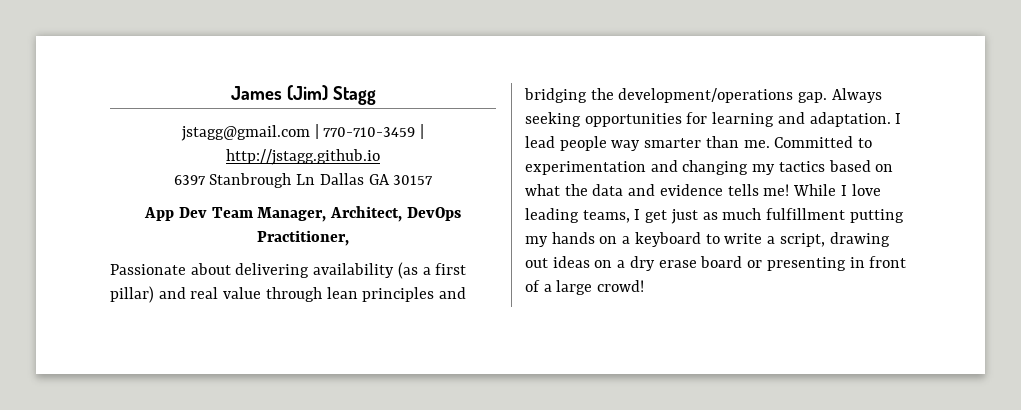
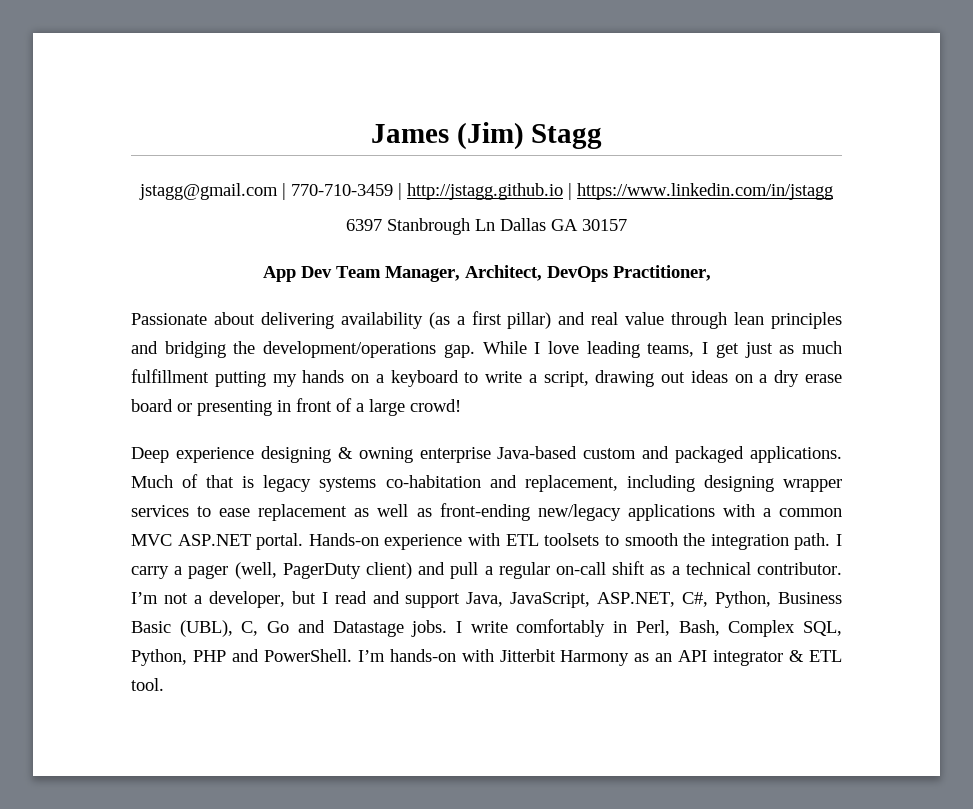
- jstagg@gmail.com | 770-710-3459 | http://jstagg.github.io
+ jstagg@gmail.com | 770-710-3459 | http://jstagg.github.io | https://www.linkedin.com/in/jstagg
- Always seeking opportunities for learning and adaptation. I lead people way smarter than me. Committed to experimentation and changing my tactics based on what the data and evidence tells me!
+ Deep experience designing & owning enterprise Java-based custom and packaged applications. Much of that is legacy systems co-habitation and replacement, including designing wrapper services to ease replacement as well as front-ending new/legacy applications with a common MVC ASP.NET portal. Hands-on experience with ETL toolsets to smooth the integration path. I carry a pager (well, PagerDuty client) and pull a regular on-call shift as a technical contributor. I’m not a developer, but I read and support Java, JavaScript, ASP.NET, C#, Python, Business Basic (UBL), C, Go and Datastage jobs. I write comfortably in Perl, Bash, Complex SQL, Python, PHP and PowerShell. I’m hands-on with Jitterbit Harmony as an API integrator & ETL tool.

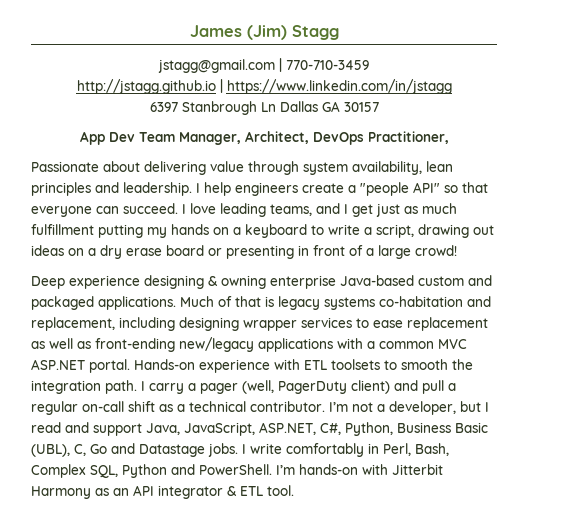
- jstagg@gmail.com | 770-710-3459 | http://jstagg.github.io | https://www.linkedin.com/in/jstagg
+ jstagg@gmail.com | 770-710-3459
+ http://jstagg.github.io | https://www.linkedin.com/in/jstagg
- Passionate about delivering availability (as a first pillar) and real value through lean principles and bridging the development/operations gap. While I love leading teams, I get just as much fulfillment putting my hands on a keyboard to write a script, drawing out ideas on a dry erase board or presenting in front of a large crowd!
+ Passionate about delivering value through system availability, lean principles and leadership. I help engineers create a "people API" so that everyone can succeed. I love leading teams, and I get just as much fulfillment putting my hands on a keyboard to write a script, drawing out ideas on a dry erase board or presenting in front of a large crowd!
- I write comfortably in Perl, Bash, Complex SQL, Python, PHP and PowerShell.
+ I write comfortably in Perl, Bash, Complex SQL, Python and PowerShell.

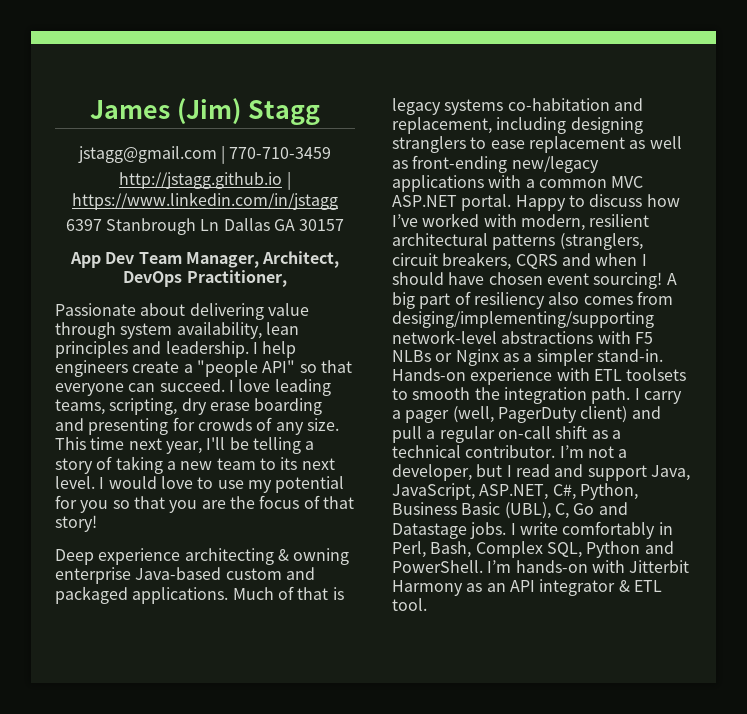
- I love leading teams, and I get just as much fulfillment putting my hands on a keyboard to write a script, drawing out ideas on a dry erase board or presenting in front of a large crowd!
+ I love leading teams, scripting, dry erase boarding and presenting for crowds of any size. This time next year, I'll be telling a story of taking a new team to its next level. I would love to use my potential for you so that you are the focus of that story!
- Deep experience designing & owning enterprise Java-based custom and packaged applications.
+ Deep experience architecting & owning enterprise Java-based custom and packaged applications.
- Much of that is legacy systems co-habitation and replacement, including designing wrapper services to ease replacement as well as front-ending new/legacy applications with a common MVC ASP.NET portal.
+ Much of that is legacy systems co-habitation and replacement, including designing stranglers to ease replacement as well as front-ending new/legacy applications with a common MVC ASP.NET portal.
+ Happy to discuss how I’ve worked with modern, resilient architectural patterns (stranglers, circuit breakers, CQRS and when I should have chosen event sourcing! A big part of resiliency also comes from desiging/implementing/supporting network-level abstractions with F5 NLBs or Nginx as a simpler stand-in.

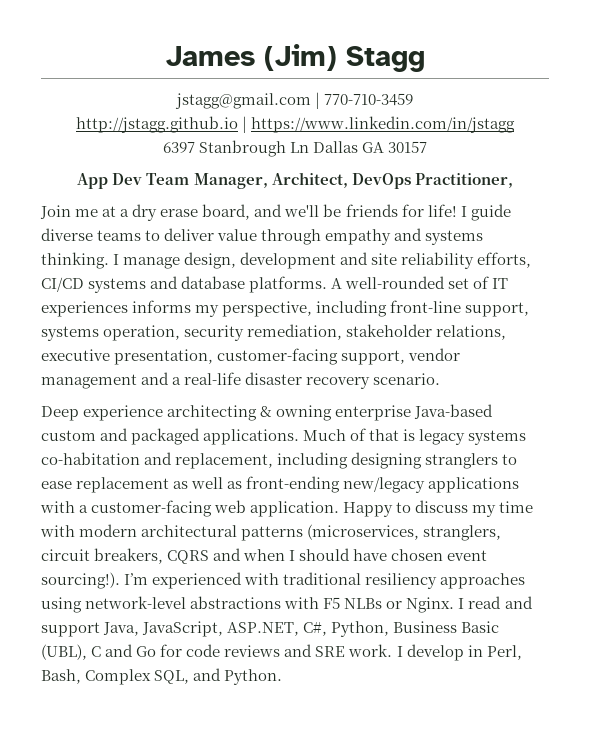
- Passionate about delivering value through system availability, lean principles and leadership. I help engineers create a "people API" so that everyone can succeed. I love leading teams, scripting, dry erase boarding and presenting for crowds of any size. This time next year, I'll be telling a story of taking a new team to its next level. I would love to use my potential for you so that you are the focus of that story!
+ Join me at a dry erase board, and we'll be friends for life! I guide diverse teams to deliver value through empathy and systems thinking. I manage design, development and site reliability efforts, CI/CD systems and database platforms. A well-rounded set of IT experiences informs my perspective, including front-line support, systems operation, security remediation, stakeholder relations, executive presentation, customer-facing support, vendor management and a real-life disaster recovery scenario.
- Much of that is legacy systems co-habitation and replacement, including designing stranglers to ease replacement as well as front-ending new/legacy applications with a common MVC ASP.NET portal. Happy to discuss how I’ve worked with modern, resilient architectural patterns (stranglers, circuit breakers, CQRS and when I should have chosen event sourcing! A big part of resiliency also comes from desiging/implementing/supporting network-level abstractions with F5 NLBs or Nginx as a simpler stand-in. Hands-on experience with ETL toolsets to smooth the integration path. I carry a pager (well, PagerDuty client) and pull a regular on-call shift as a technical contributor. I’m not a developer, but I read and support Java, JavaScript, ASP.NET, C#, Python, Business Basic (UBL), C, Go and Datastage jobs. I write comfortably in Perl, Bash, Complex SQL, Python and PowerShell. I’m hands-on with Jitterbit Harmony as an API integrator & ETL tool.
+ Much of that is legacy systems co-habitation and replacement, including designing stranglers to ease replacement as well as front-ending new/legacy applications with a customer-facing web application. Happy to discuss my time with modern architectural patterns (microservices, stranglers, circuit breakers, CQRS and when I should have chosen event sourcing!). I’m experienced with traditional resiliency approaches using network-level abstractions with F5 NLBs or Nginx. I read and support Java, JavaScript, ASP.NET, C#, Python, Business Basic (UBL), C and Go for code reviews and SRE work. I develop in Perl, Bash, Complex SQL, and Python.

